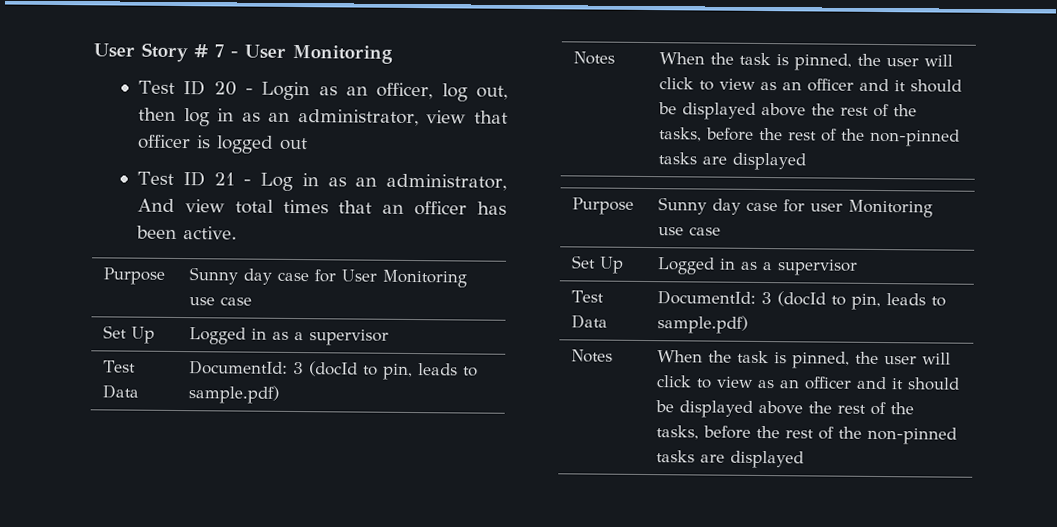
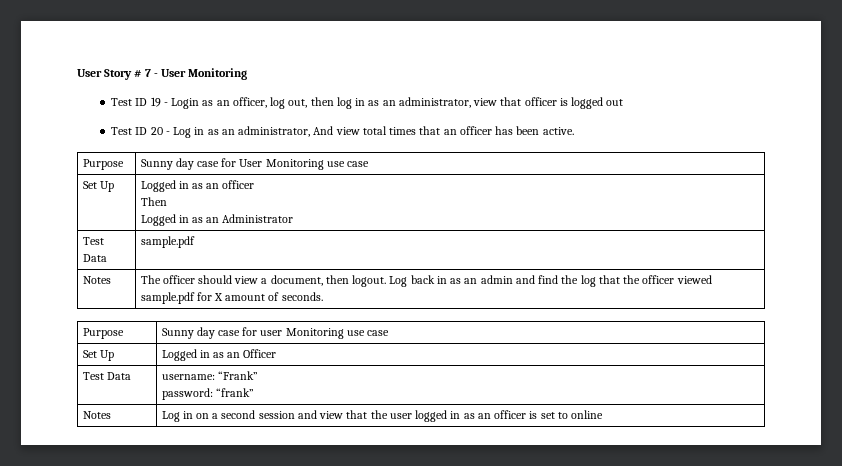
- Test ID 20 - Login as an officer, log out, then log in as an administrator, view that officer is logged out
+ Test ID 19 - Login as an officer, log out, then log in as an administrator, view that officer is logged out
- Test ID 21 - Log in as an administrator, And view total times that an officer has been active.
+ Test ID 20 - Log in as an administrator, And view total times that an officer has been active.
  Purpose | Sunny day case for User Monitoring use case
- Set Up | Logged in as a supervisor
- Test Data | DocumentId: 3 (docId to pin, leads to sample.pdf)
- Notes | When the task is pinned, the user will click to view as an officer and it should be displayed above the rest of the tasks, before the rest of the non-pinned tasks are displayed
+ Set Up | Logged in as an officer
+ Then
+ Logged in as an Administrator
+ Test Data | sample.pdf
+ Notes | The officer should view a document, then logout. Log back in as an admin and find the log that the officer viewed sample.pdf for X amount of seconds.
  Purpose | Sunny day case for user Monitoring use case
- Set Up | Logged in as a supervisor
- Test Data | DocumentId: 3 (docId to pin, leads to sample.pdf)
- Notes | When the task is pinned, the user will click to view as an officer and it should be displayed above the rest of the tasks, before the rest of the non-pinned tasks are displayed
+ Set Up | Logged in as an Officer
+ Test Data | username: “Frank”
+ password: “frank”
+ Notes | Log in on a second session and view that the user logged in as an officer is set to online

